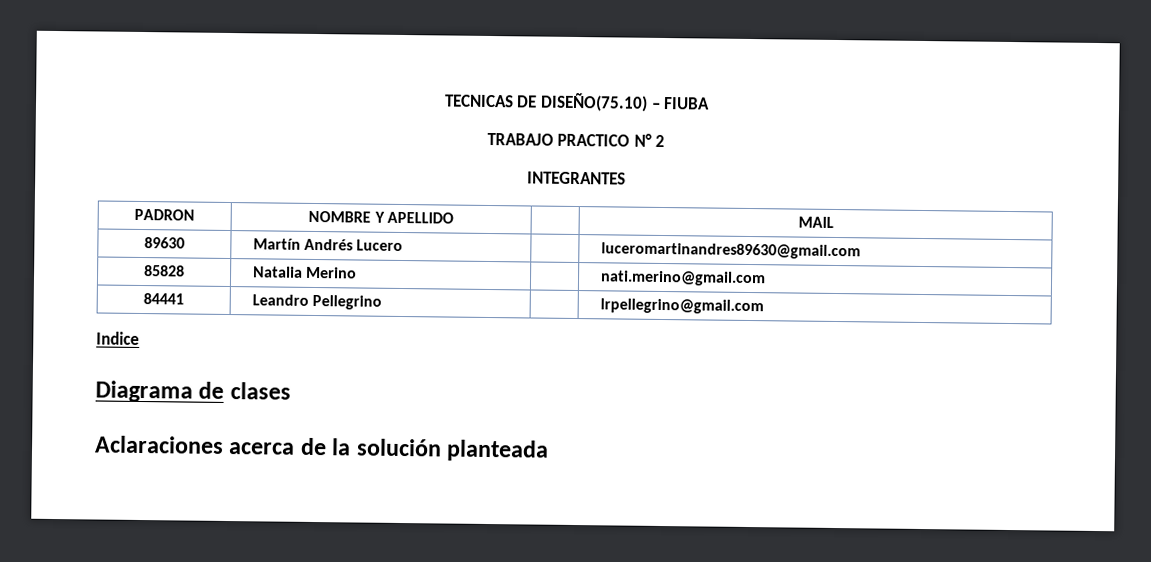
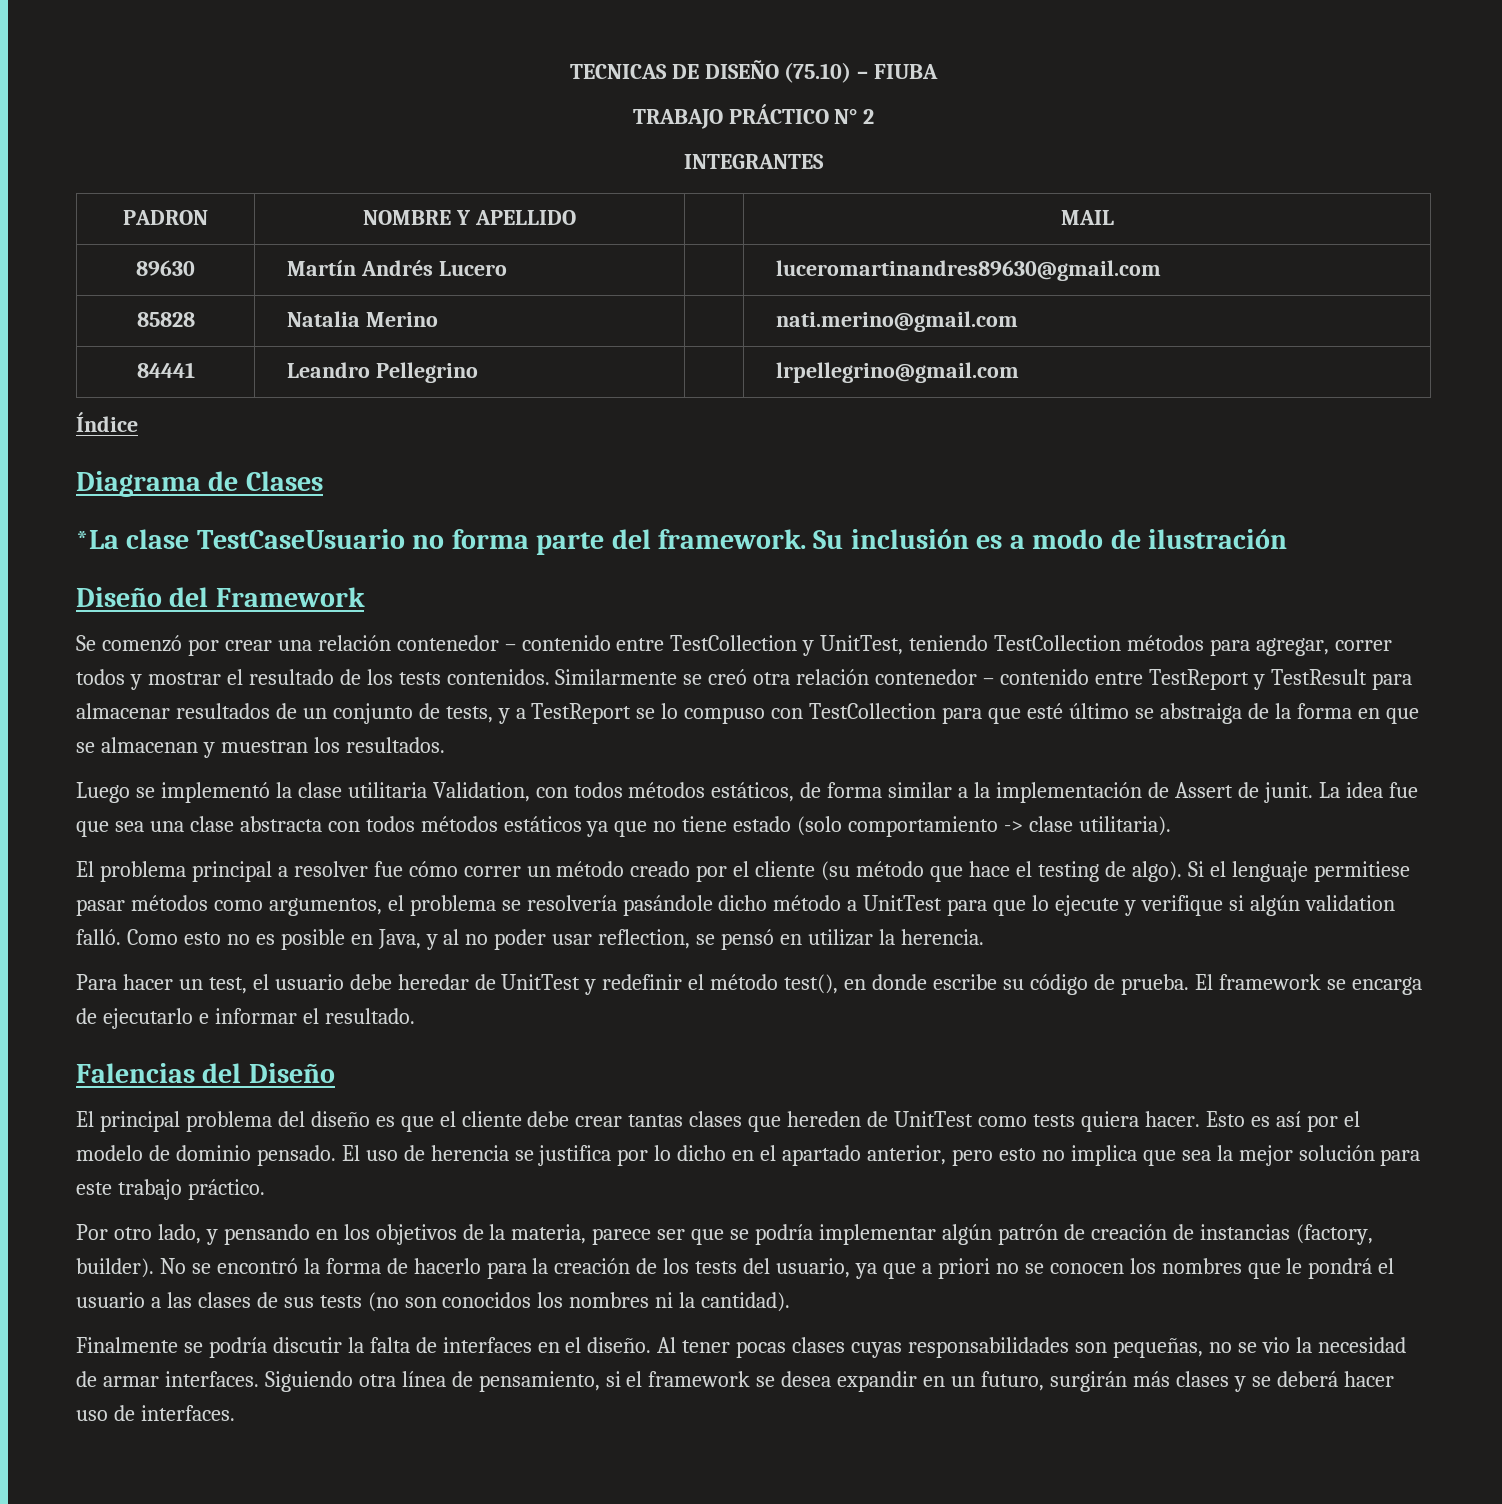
- TECNICAS DE DISEÑO(75.10) – FIUBA
+ TECNICAS DE DISEÑO (75.10) – FIUBA
- TRABAJO PRACTICO N° 2
+ TRABAJO PRÁCTICO N° 2
- Indice
+ Índice
- Diagrama de clases
- Aclaraciones acerca de la solución planteada
+ Diagrama de Clases
+ *La clase TestCaseUsuario no forma parte del framework. Su inclusión es a modo de ilustración
+ Diseño del Framework
+ Se comenzó por crear una relación contenedor – contenido entre TestCollection y UnitTest, teniendo TestCollection métodos para agregar, correr todos y mostrar el resultado de los tests contenidos. Similarmente se creó otra relación contenedor – contenido entre TestReport y TestResult para almacenar resultados de un conjunto de tests, y a TestReport se lo compuso con TestCollection para que esté último se abstraiga de la forma en que se almacenan y muestran los resultados.
+ Luego se implementó la clase utilitaria Validation, con todos métodos estáticos, de forma similar a la implementación de Assert de junit. La idea fue que sea una clase abstracta con todos métodos estáticos ya que no tiene estado (solo comportamiento -> clase utilitaria).
+ El problema principal a resolver fue cómo correr un método creado por el cliente (su método que hace el testing de algo). Si el lenguaje permitiese pasar métodos como argumentos, el problema se resolvería pasándole dicho método a UnitTest para que lo ejecute y verifique si algún validation falló. Como esto no es posible en Java, y al no poder usar reflection, se pensó en utilizar la herencia.
+ Para hacer un test, el usuario debe heredar de UnitTest y redefinir el método test(), en donde escribe su código de prueba. El framework se encarga de ejecutarlo e informar el resultado.
+ Falencias del Diseño
+ El principal problema del diseño es que el cliente debe crear tantas clases que hereden de UnitTest como tests quiera hacer. Esto es así por el modelo de dominio pensado. El uso de herencia se justifica por lo dicho en el apartado anterior, pero esto no implica que sea la mejor solución para este trabajo práctico.
+ Por otro lado, y pensando en los objetivos de la materia, parece ser que se podría implementar algún patrón de creación de instancias (factory, builder). No se encontró la forma de hacerlo para la creación de los tests del usuario, ya que a priori no se conocen los nombres que le pondrá el usuario a las clases de sus tests (no son conocidos los nombres ni la cantidad).
+ Finalmente se podría discutir la falta de interfaces en el diseño. Al tener pocas clases cuyas responsabilidades son pequeñas, no se vio la necesidad de armar interfaces. Siguiendo otra línea de pensamiento, si el framework se desea expandir en un futuro, surgirán más clases y se deberá hacer uso de interfaces.

